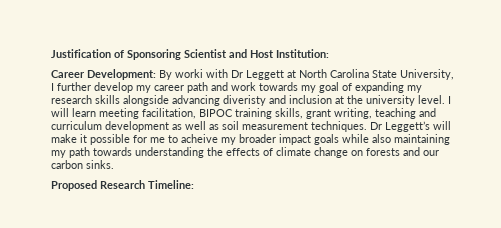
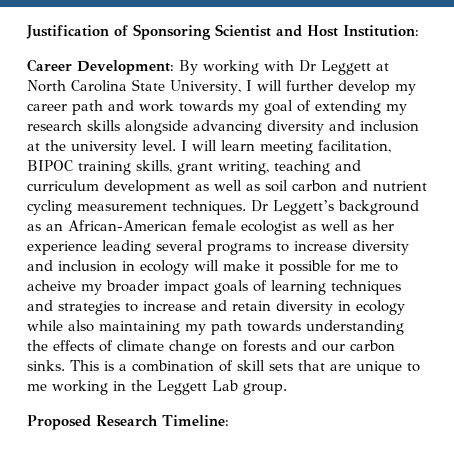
- Career Development: By worki with Dr Leggett at North Carolina State University, I further develop my career path and work towards my goal of expanding my research skills alongside advancing diveristy and inclusion at the university level.
+ Career Development: By working with Dr Leggett at North Carolina State University, I will further develop my career path and work towards my goal of extending my research skills alongside advancing diversity and inclusion at the university level.
- I will learn meeting facilitation, BIPOC training skills, grant writing, teaching and curriculum development as well as soil measurement techniques. Dr Leggett’s will make it possible for me to acheive my broader impact goals while also maintaining my path towards understanding the effects of climate change on forests and our carbon sinks.
+ I will learn meeting facilitation, BIPOC training skills, grant writing, teaching and curriculum development as well as soil carbon and nutrient cycling measurement techniques. Dr Leggett’s background as an African-American female ecologist as well as her experience leading several programs to increase diversity and inclusion in ecology will make it possible for me to acheive my broader impact goals of learning techniques and strategies to increase and retain diversity in ecology while also maintaining my path towards understanding the effects of climate change on forests and our carbon sinks. This is a combination of skill sets that are unique to me working in the Leggett Lab group.

